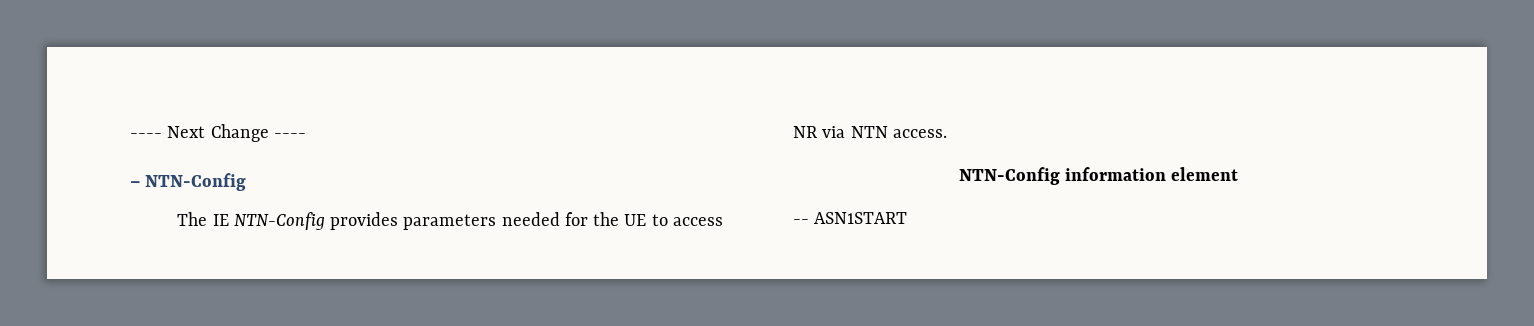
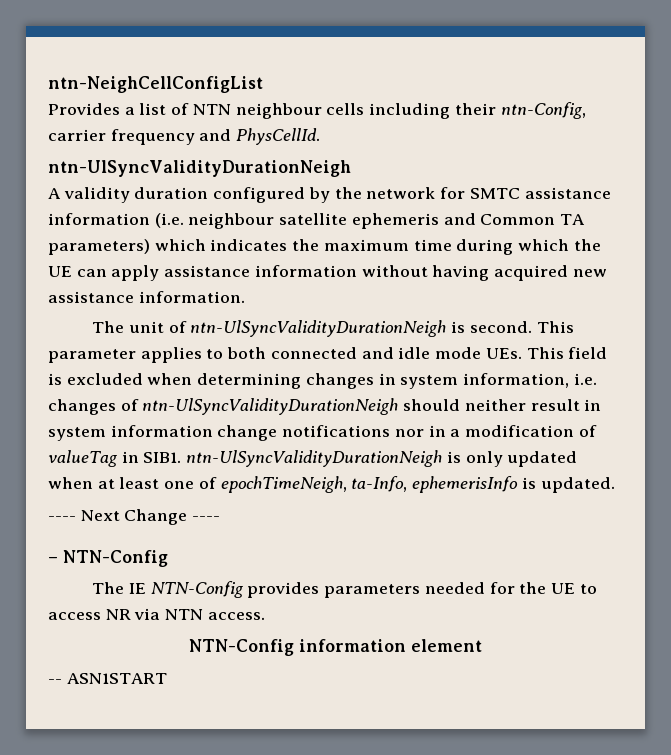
+ ntn-NeighCellConfigList
+ Provides a list of NTN neighbour cells including their ntn-Config, carrier frequency and PhysCellId.
+ ntn-UlSyncValidityDurationNeigh
+ A validity duration configured by the network for SMTC assistance information (i.e. neighbour satellite ephemeris and Common TA parameters) which indicates the maximum time during which the UE can apply assistance information without having acquired new assistance information.
+ The unit of ntn-UlSyncValidityDurationNeigh is second. This parameter applies to both connected and idle mode UEs. This field is excluded when determining changes in system information, i.e. changes of ntn-UlSyncValidityDurationNeigh should neither result in system information change notifications nor in a modification of valueTag in SIB1. ntn-UlSyncValidityDurationNeigh is only updated when at least one of epochTimeNeigh, ta-Info, ephemerisInfo is updated.

